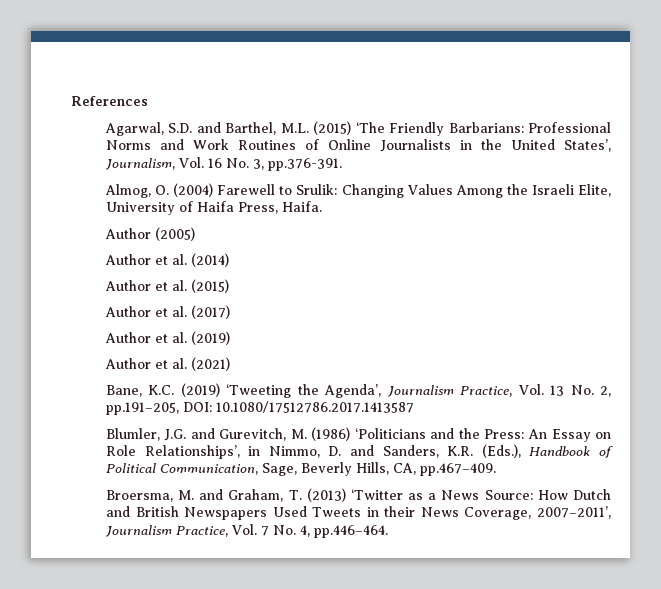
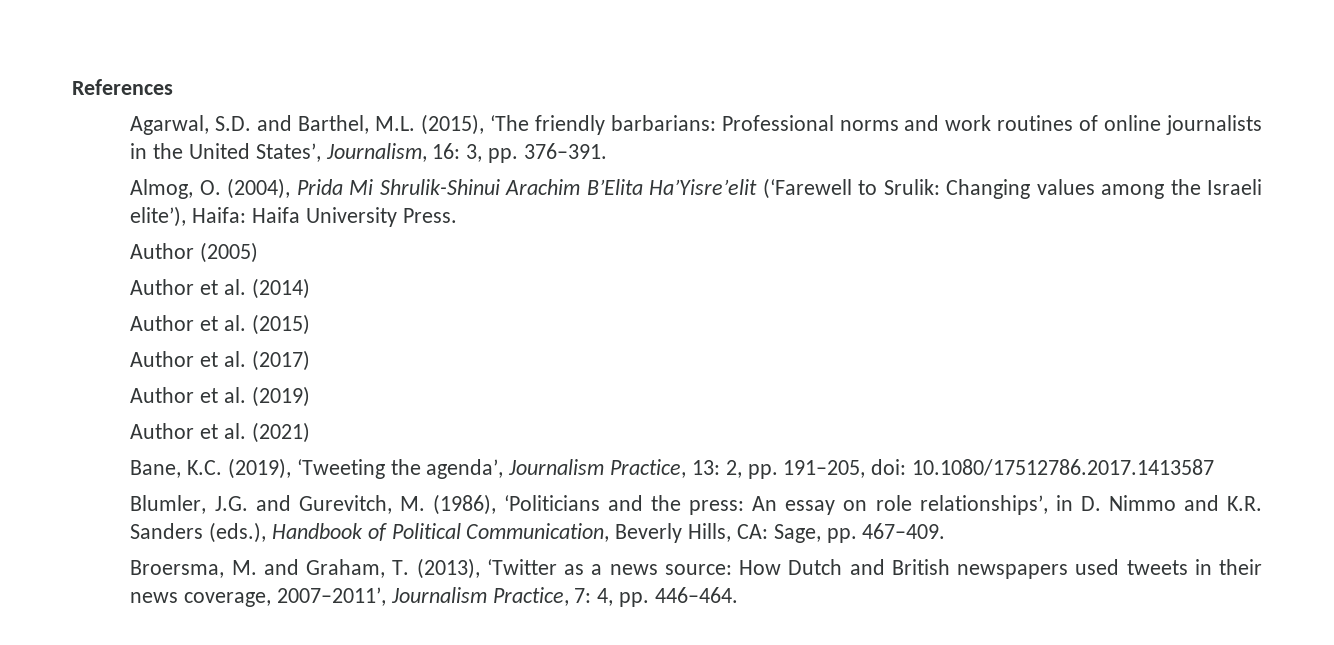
- Agarwal, S.D. and Barthel, M.L. (2015) ‘The Friendly Barbarians: Professional Norms and Work Routines of Online Journalists in the United States’, Journalism, Vol. 16 No. 3, pp.376-391.
- Almog, O. (2004) Farewell to Srulik: Changing Values Among the Israeli Elite, University of Haifa Press, Haifa.
+ Agarwal, S.D. and Barthel, M.L. (2015), ‘The friendly barbarians: Professional norms and work routines of online journalists in the United States’, Journalism, 16: 3, pp. 376–391.
+ Almog, O. (2004), Prida Mi Shrulik-Shinui Arachim B’Elita Ha’Yisre’elit (‘Farewell to Srulik: Changing values among the Israeli elite’), Haifa: Haifa University Press.
- Bane, K.C. (2019) ‘Tweeting the Agenda’, Journalism Practice, Vol. 13 No. 2, pp.191–205, DOI: 10.1080/17512786.2017.1413587
+ Bane, K.C. (2019), ‘Tweeting the agenda’, Journalism Practice, 13: 2, pp. 191–205, doi: 10.1080/17512786.2017.1413587
- Blumler, J.G. and Gurevitch, M. (1986) ‘Politicians and the Press: An Essay on Role Relationships’, in Nimmo, D. and Sanders, K.R. (Eds.), Handbook of Political Communication, Sage, Beverly Hills, CA, pp.467–409.
+ Blumler, J.G. and Gurevitch, M. (1986), ‘Politicians and the press: An essay on role relationships’, in D. Nimmo and K.R. Sanders (eds.), Handbook of Political Communication, Beverly Hills, CA: Sage, pp. 467–409.
- Broersma, M. and Graham, T. (2013) ‘Twitter as a News Source: How Dutch and British Newspapers Used Tweets in their News Coverage, 2007–2011’, Journalism Practice, Vol. 7 No. 4, pp.446–464.
+ Broersma, M. and Graham, T. (2013), ‘Twitter as a news source: How Dutch and British newspapers used tweets in their news coverage, 2007–2011’, Journalism Practice, 7: 4, pp. 446–464.

